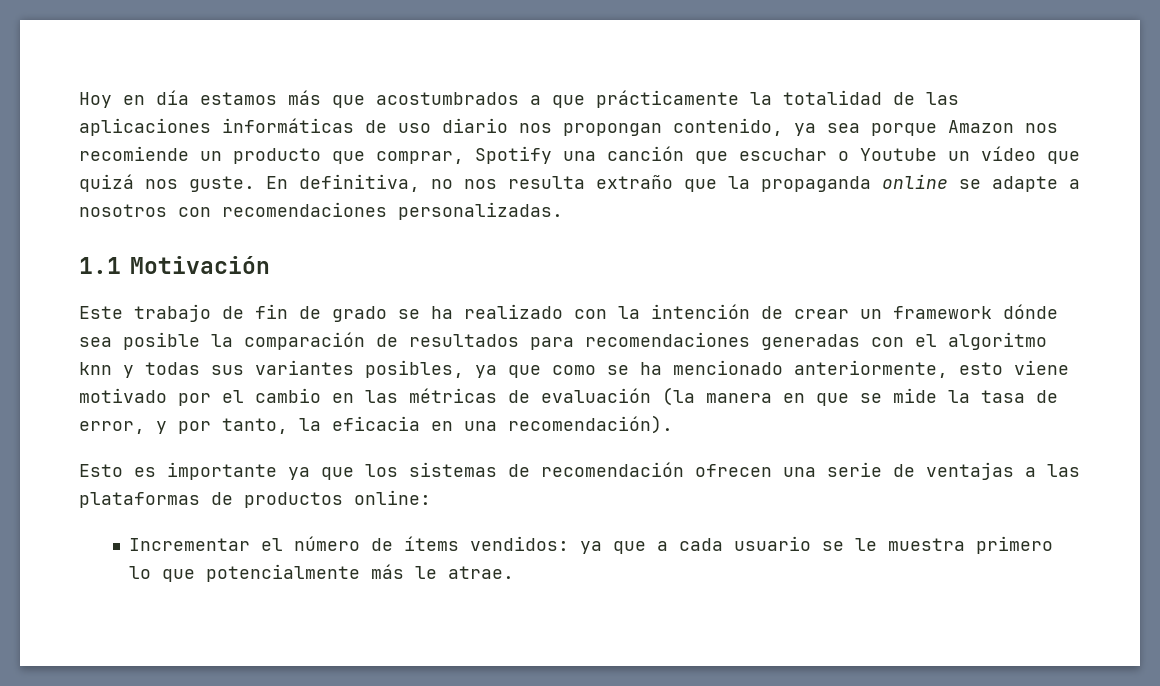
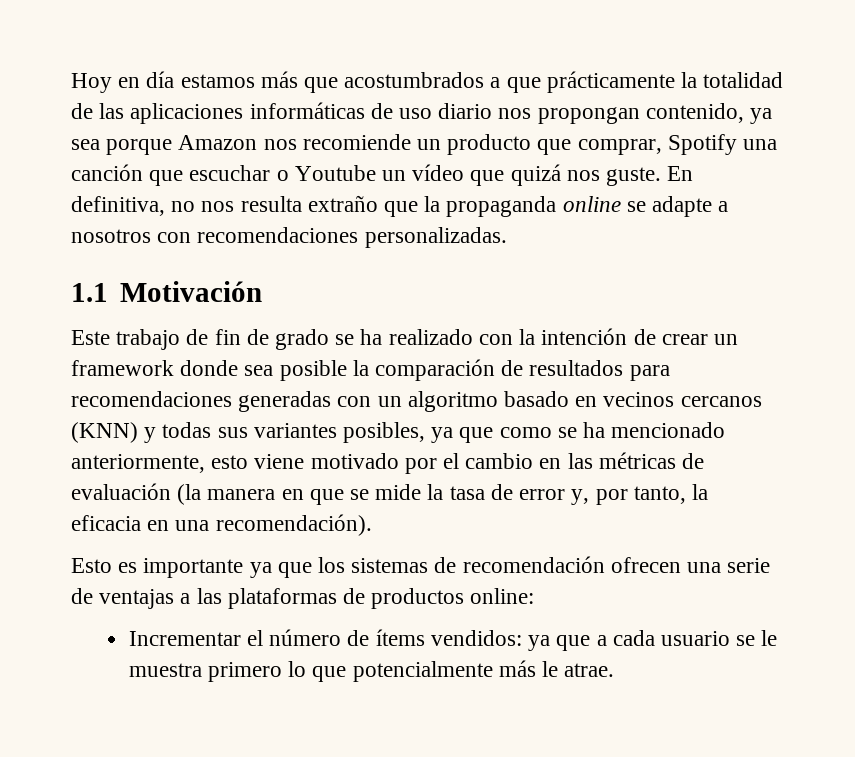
- Este trabajo de fin de grado se ha realizado con la intención de crear un framework dónde sea posible la comparación de resultados para recomendaciones generadas con el algoritmo knn y todas sus variantes posibles, ya que como se ha mencionado anteriormente, esto viene motivado por el cambio en las métricas de evaluación (la manera en que se mide la tasa de error, y por tanto, la eficacia en una recomendación).
+ Este trabajo de fin de grado se ha realizado con la intención de crear un framework donde sea posible la comparación de resultados para recomendaciones generadas con un algoritmo basado en vecinos cercanos (KNN) y todas sus variantes posibles, ya que como se ha mencionado anteriormente, esto viene motivado por el cambio en las métricas de evaluación (la manera en que se mide la tasa de error y, por tanto, la eficacia en una recomendación).

